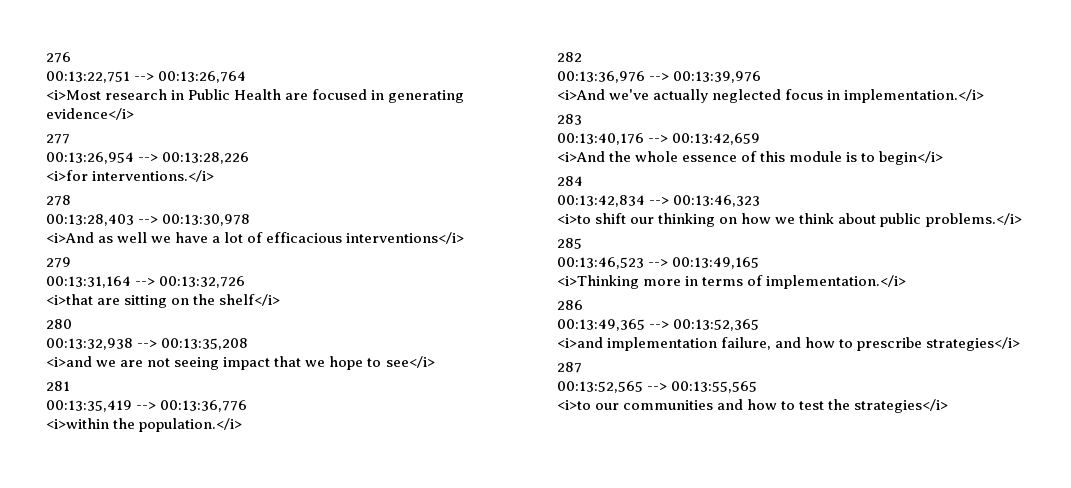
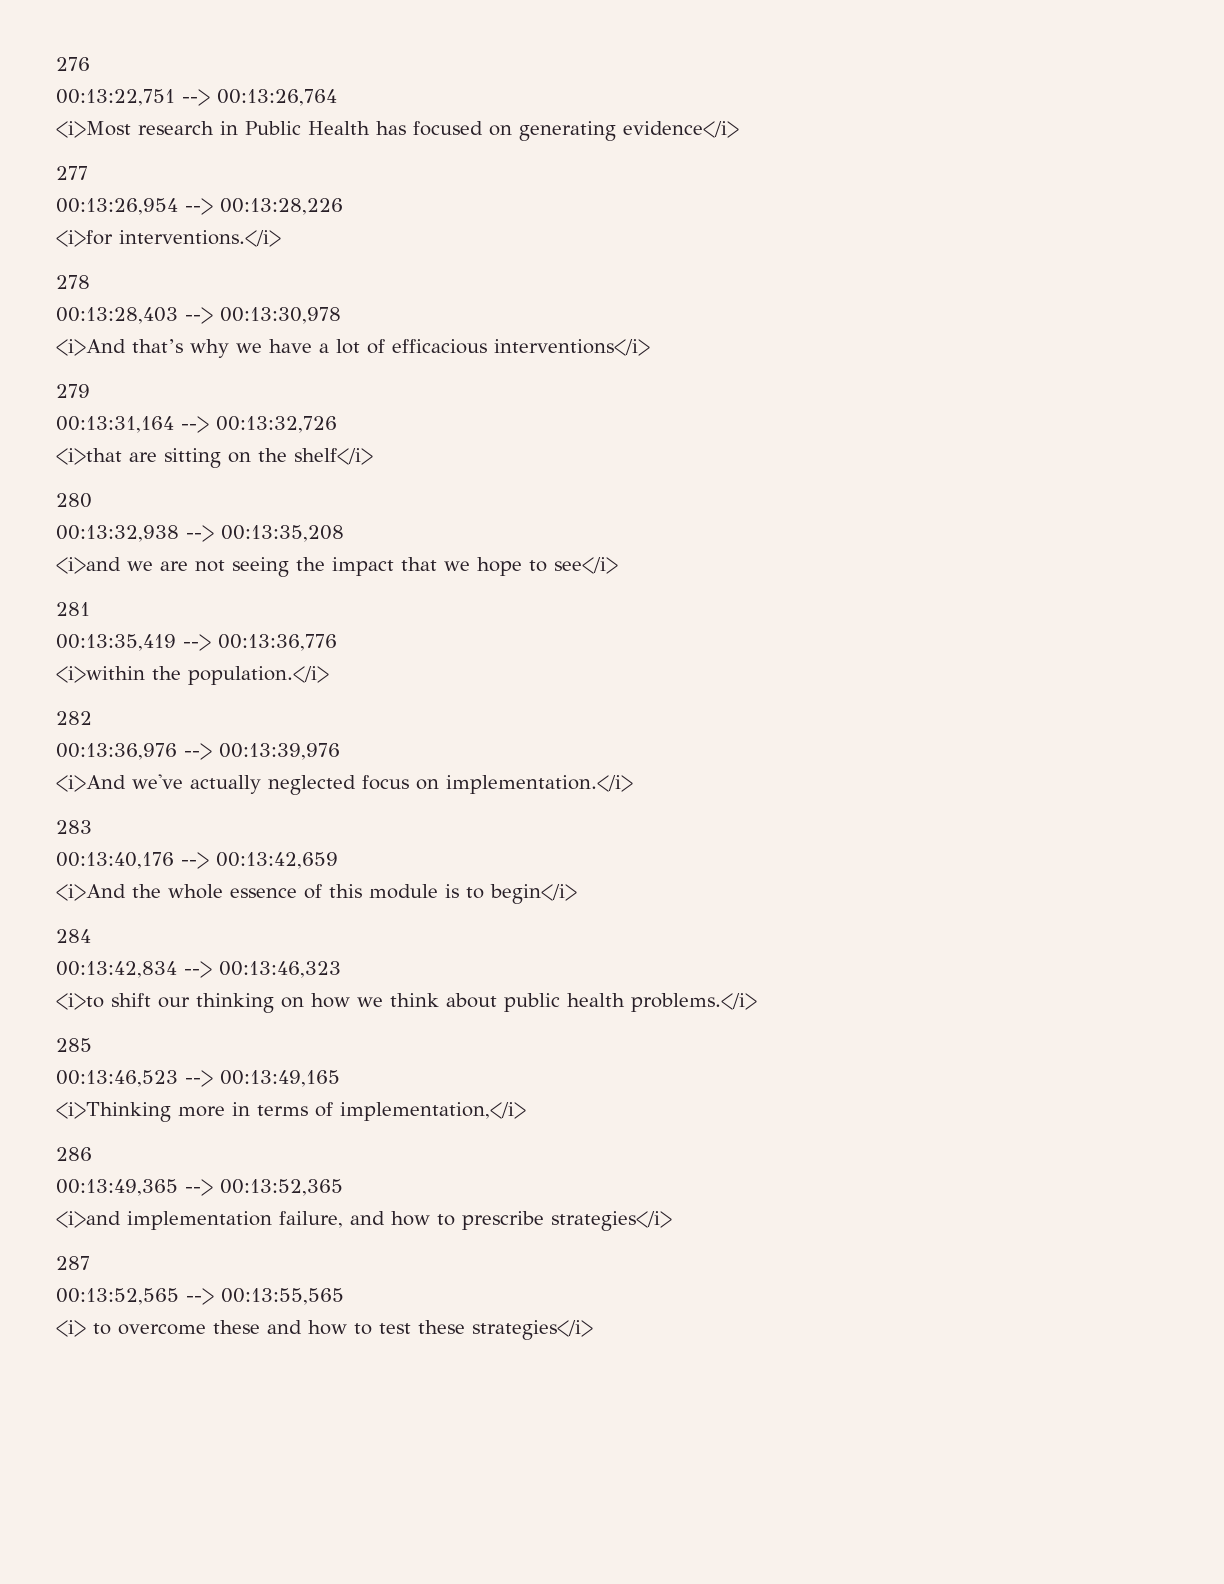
- <i>Most research in Public Health are focused in generating evidence</i>
+ <i>Most research in Public Health has focused on generating evidence</i>
- <i>And as well we have a lot of efficacious interventions</i>
+ <i>And that’s why we have a lot of efficacious interventions</i>
- <i>and we are not seeing impact that we hope to see</i>
+ <i>and we are not seeing the impact that we hope to see</i>
- <i>And we've actually neglected focus in implementation.</i>
+ <i>And we've actually neglected focus on implementation.</i>
- <i>to shift our thinking on how we think about public problems.</i>
+ <i>to shift our thinking on how we think about public health problems.</i>
- <i>Thinking more in terms of implementation.</i>
+ <i>Thinking more in terms of implementation,</i>
- <i>to our communities and how to test the strategies</i>
+ <i> to overcome these and how to test these strategies</i>

